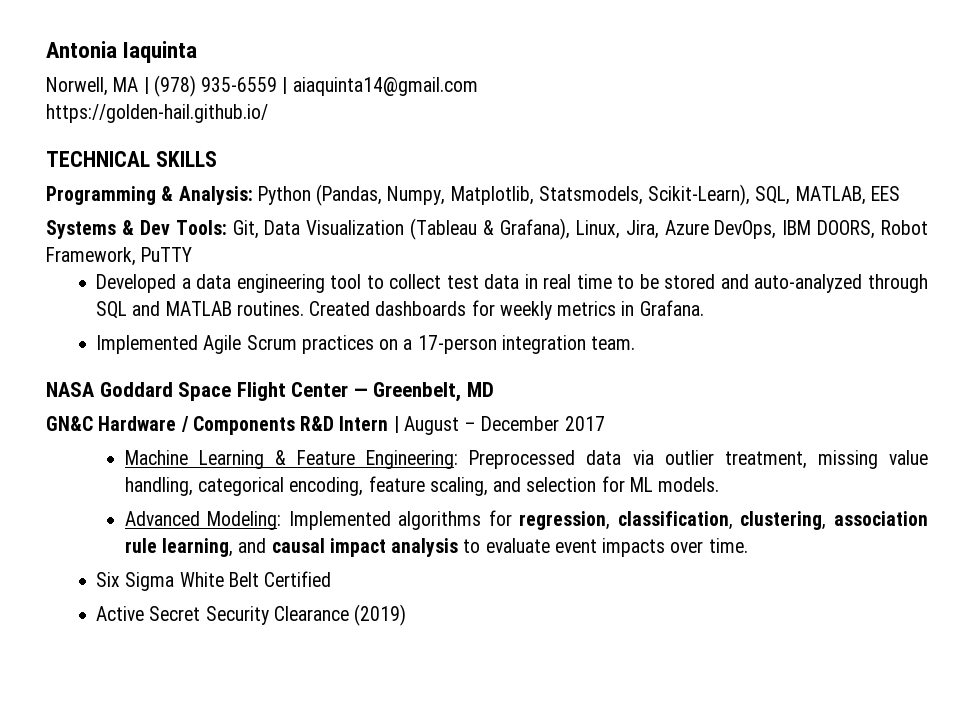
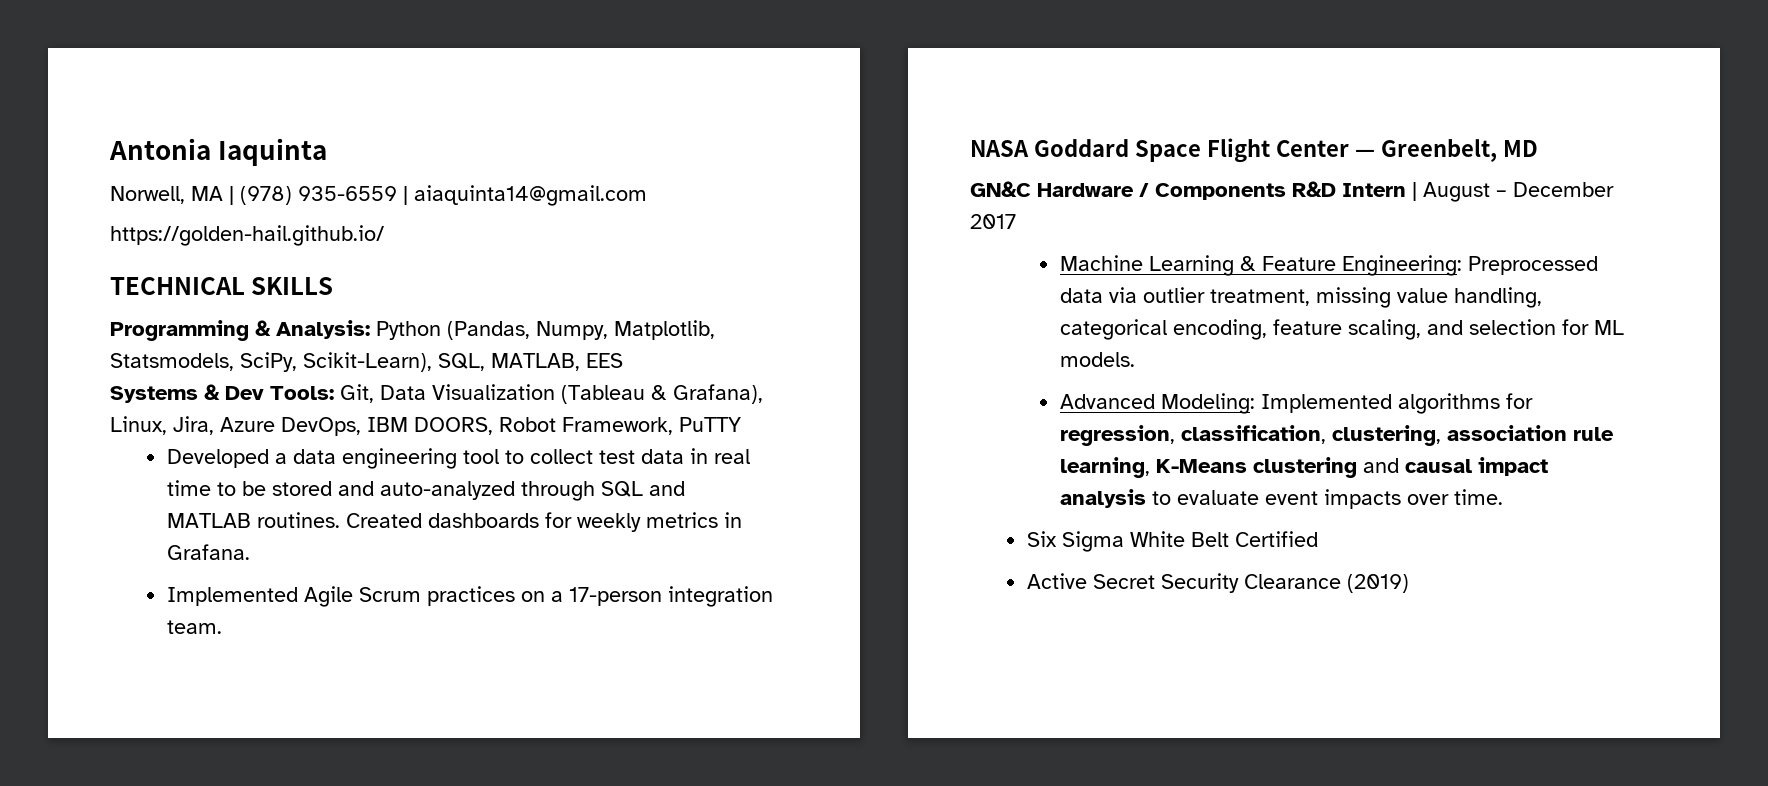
- Programming & Analysis: Python (Pandas, Numpy, Matplotlib, Statsmodels, Scikit-Learn), SQL, MATLAB, EES
+ Programming & Analysis: Python (Pandas, Numpy, Matplotlib, Statsmodels, SciPy, Scikit-Learn), SQL, MATLAB, EES
- Advanced Modeling: Implemented algorithms for regression, classification, clustering, association rule learning, and causal impact analysis to evaluate event impacts over time.
+ Advanced Modeling: Implemented algorithms for regression, classification, clustering, association rule learning, K-Means clustering and causal impact analysis to evaluate event impacts over time.

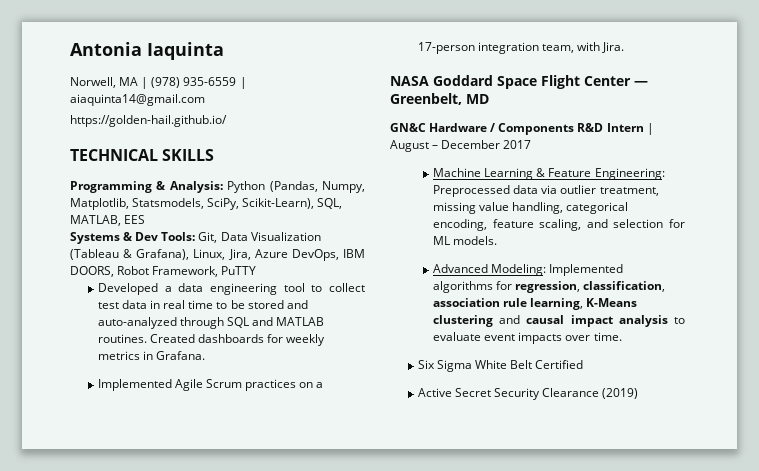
- Implemented Agile Scrum practices on a 17-person integration team.
+ Implemented Agile Scrum practices on a 17-person integration team, with Jira.
- Advanced Modeling: Implemented algorithms for regression, classification, clustering, association rule learning, K-Means clustering and causal impact analysis to evaluate event impacts over time.
+ Advanced Modeling: Implemented algorithms for regression, classification, association rule learning, K-Means clustering and causal impact analysis to evaluate event impacts over time.

